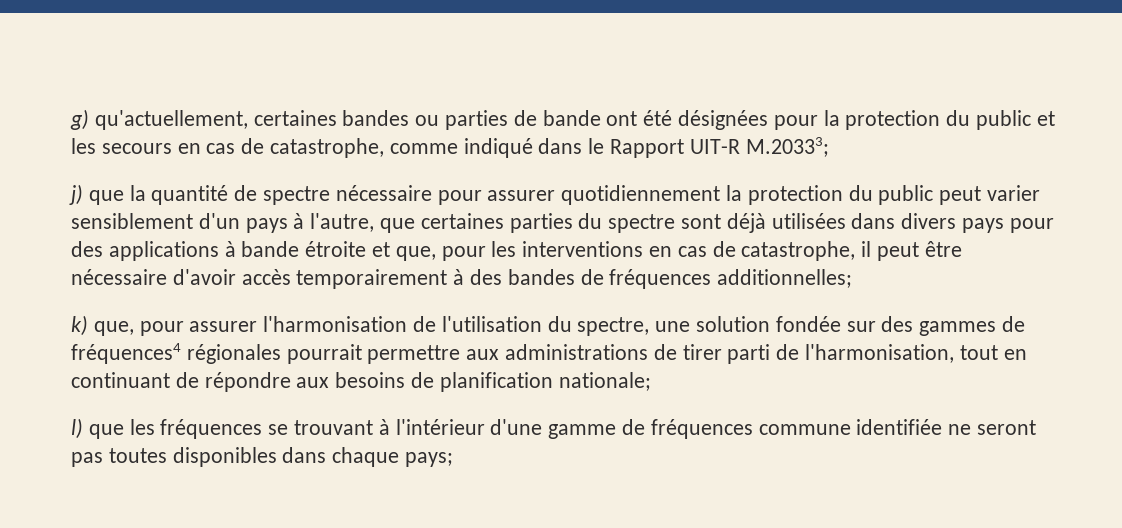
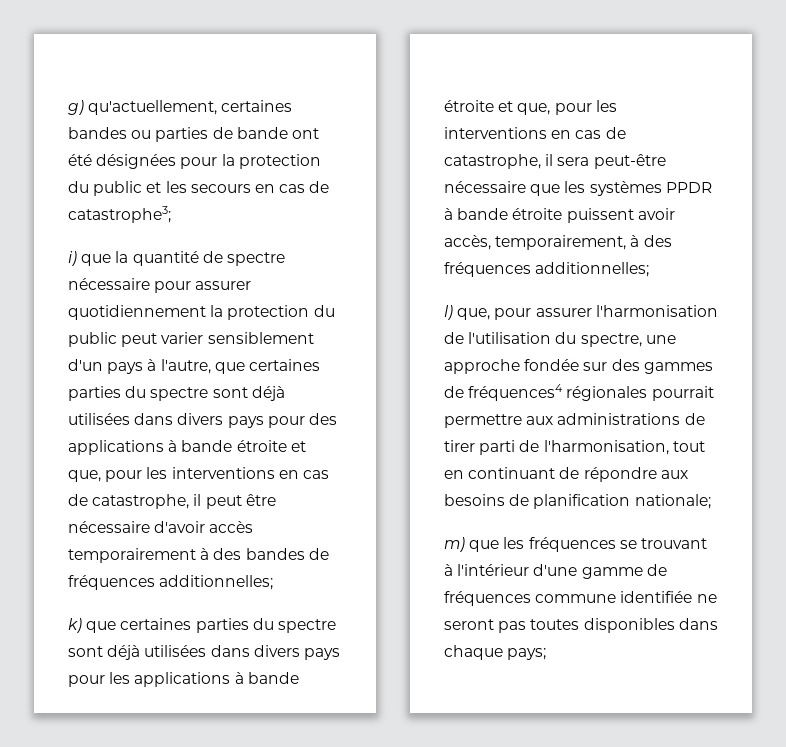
- g) qu'actuellement, certaines bandes ou parties de bande ont été désignées pour la protection du public et les secours en cas de catastrophe, comme indiqué dans le Rapport UIT-R M.20333;
- j) que la quantité de spectre nécessaire pour assurer quotidiennement la protection du public peut varier sensiblement d'un pays à l'autre, que certaines parties du spectre sont déjà utilisées dans divers pays pour des applications à bande étroite et que, pour les interventions en cas de catastrophe, il peut être nécessaire d'avoir accès temporairement à des bandes de fréquences additionnelles;
+ g) qu'actuellement, certaines bandes ou parties de bande ont été désignées pour la protection du public et les secours en cas de catastrophe3;
+ i) que la quantité de spectre nécessaire pour assurer quotidiennement la protection du public peut varier sensiblement d'un pays à l'autre, que certaines parties du spectre sont déjà utilisées dans divers pays pour des applications à bande étroite et que, pour les interventions en cas de catastrophe, il peut être nécessaire d'avoir accès temporairement à des bandes de fréquences additionnelles;
- k) que, pour assurer l'harmonisation de l'utilisation du spectre, une solution fondée sur des gammes de fréquences4 régionales pourrait permettre aux administrations de tirer parti de l'harmonisation, tout en continuant de répondre aux besoins de planification nationale;
+ k) que certaines parties du spectre sont déjà utilisées dans divers pays pour les applications à bande étroite et que, pour les interventions en cas de catastrophe, il sera peut-être nécessaire que les systèmes PPDR à bande étroite puissent avoir accès, temporairement, à des fréquences additionnelles;
+ l) que, pour assurer l'harmonisation de l'utilisation du spectre, une approche fondée sur des gammes de fréquences4 régionales pourrait permettre aux administrations de tirer parti de l'harmonisation, tout en continuant de répondre aux besoins de planification nationale;
- l) que les fréquences se trouvant à l'intérieur d'une gamme de fréquences commune identifiée ne seront pas toutes disponibles dans chaque pays;
+ m) que les fréquences se trouvant à l'intérieur d'une gamme de fréquences commune identifiée ne seront pas toutes disponibles dans chaque pays;

